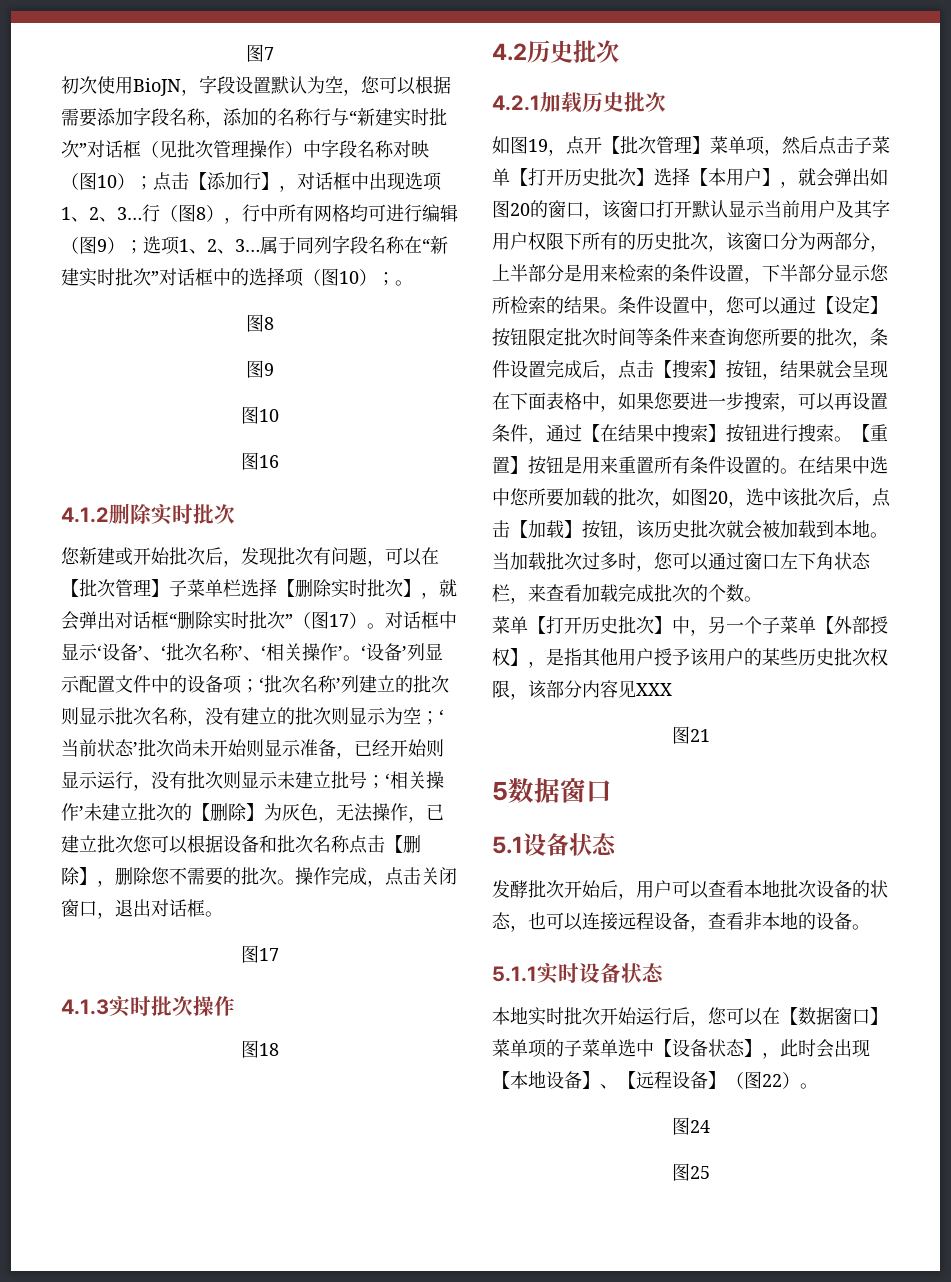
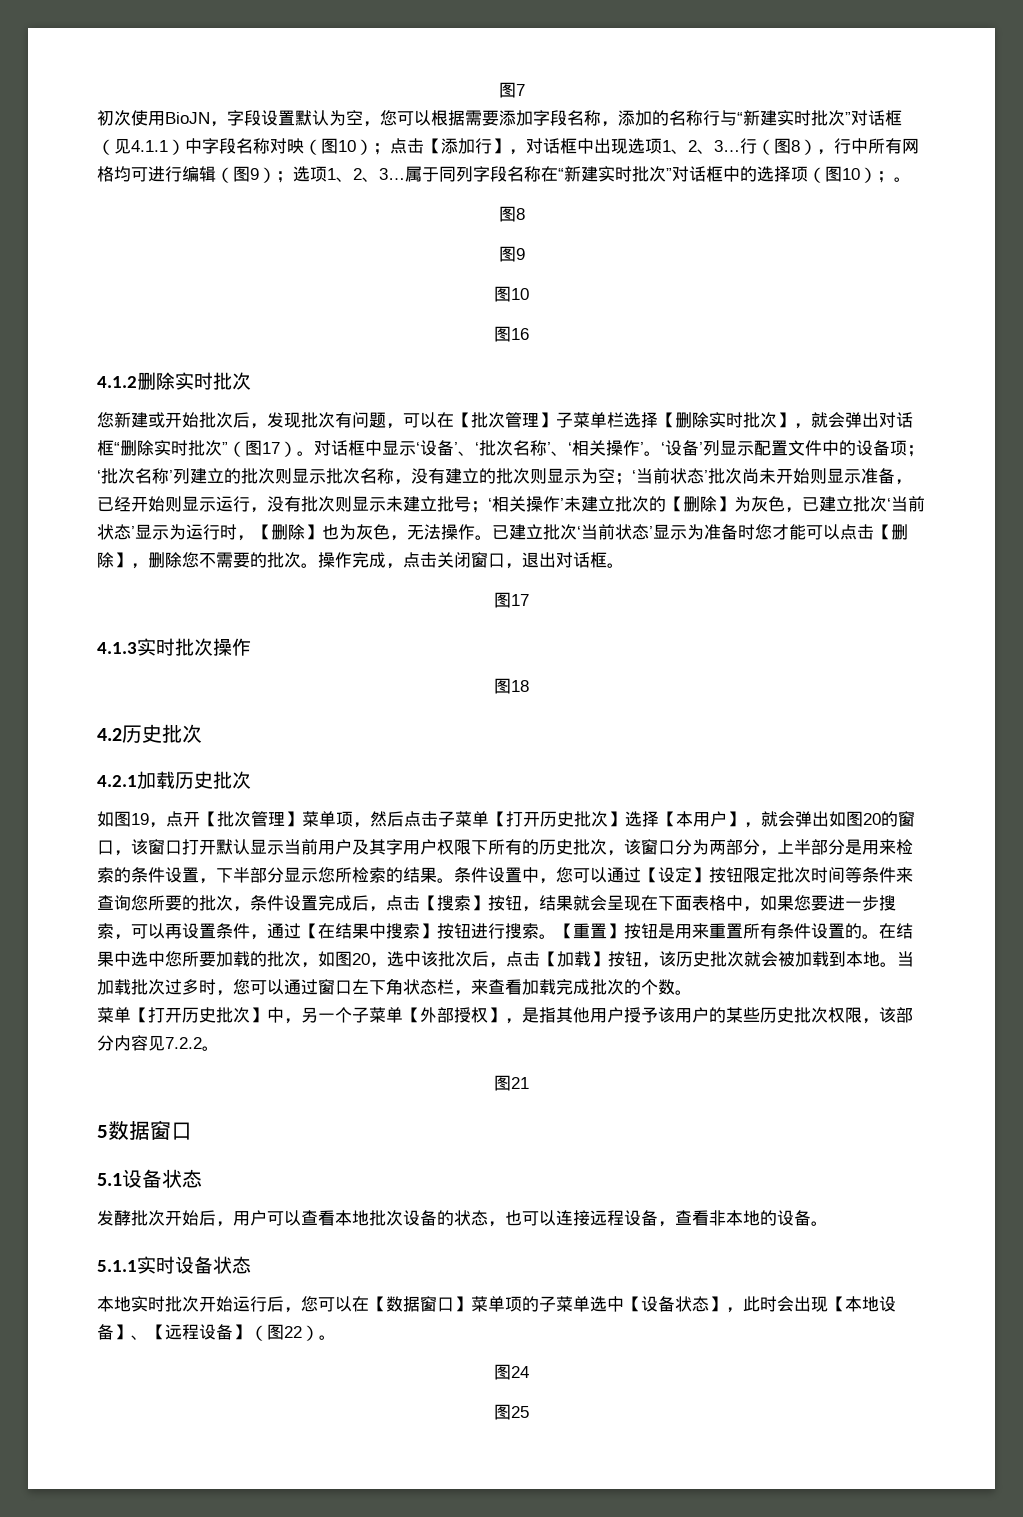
- 初次使用BioJN，字段设置默认为空，您可以根据需要添加字段名称，添加的名称行与“新建实时批次”对话框（见批次管理操作）中字段名称对映（图10）；点击【添加行】，对话框中出现选项1、2、3…
+ 初次使用BioJN，字段设置默认为空，您可以根据需要添加字段名称，添加的名称行与“新建实时批次”对话框（见4.1.1）中字段名称对映（图10）；点击【添加行】，对话框中出现选项1、2、3…
- ‘相关操作’未建立批次的【删除】为灰色，无法操作，已建立批次您可以根据设备和批次名称点击【删除】，删除您不需要的批次。
+ ‘相关操作’未建立批次的【删除】为灰色，已建立批次‘当前状态’显示为运行时，【删除】也为灰色，无法操作。已建立批次‘当前状态’显示为准备时您才能可以点击【删除】，删除您不需要的批次。
- 菜单【打开历史批次】中，另一个子菜单【外部授权】，是指其他用户授予该用户的某些历史批次权限，该部分内容见XXX
+ 菜单【打开历史批次】中，另一个子菜单【外部授权】，是指其他用户授予该用户的某些历史批次权限，该部分内容见7.2.2。

